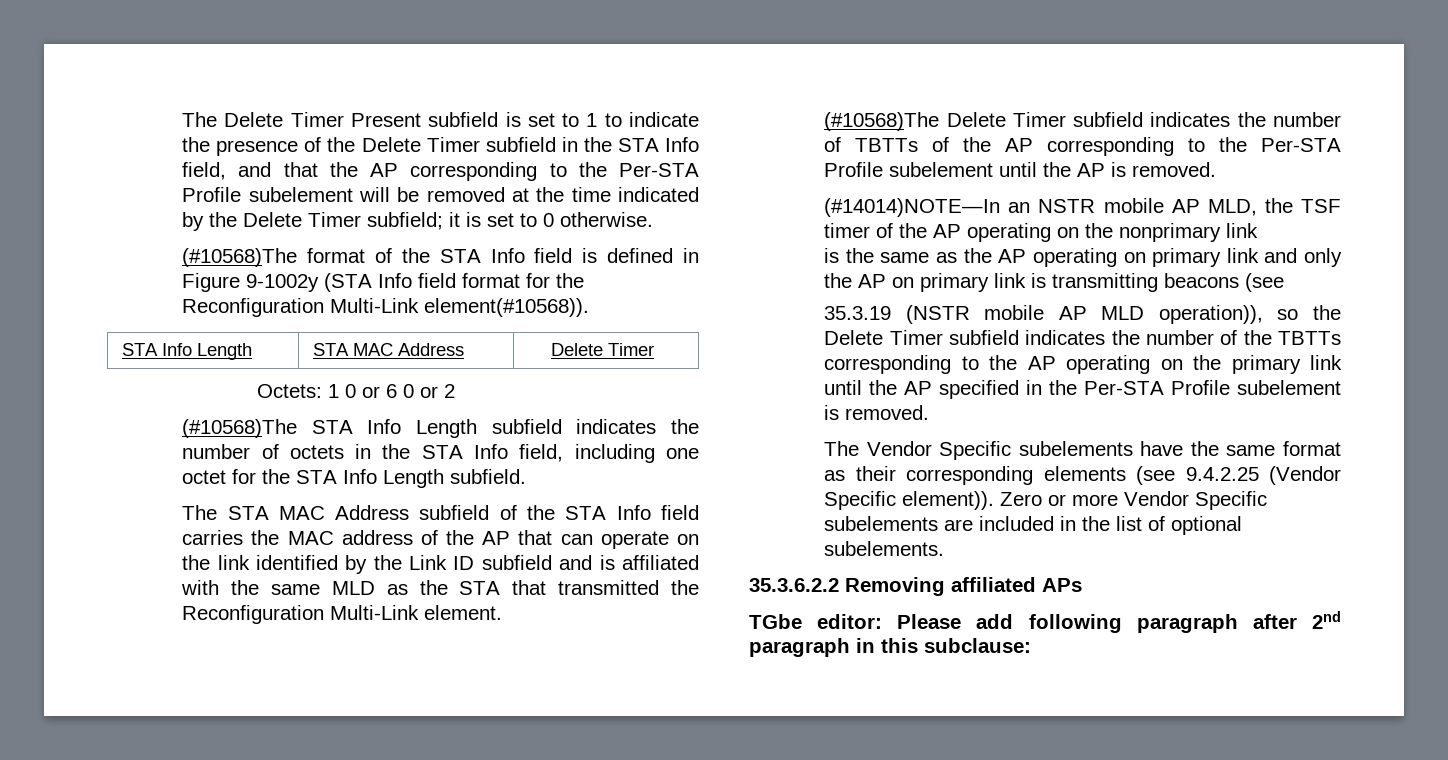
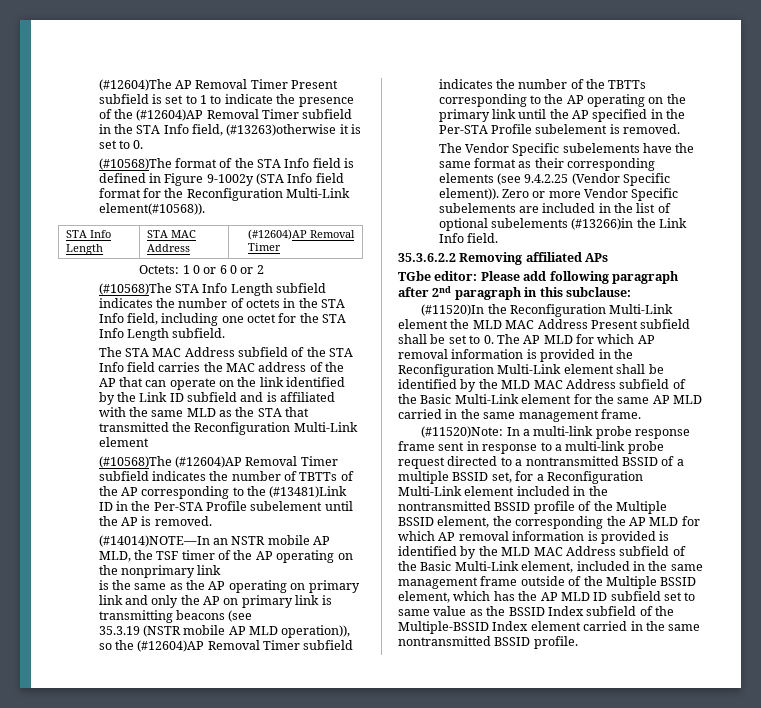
- The Delete Timer Present subfield is set to 1 to indicate the presence of the Delete Timer subfield in the STA Info field, and that the AP corresponding to the Per-STA Profile subelement will be removed at the time indicated by the Delete Timer subfield; it is set to 0 otherwise.
+ (#12604)The AP Removal Timer Present subfield is set to 1 to indicate the presence of the (#12604)AP Removal Timer subfield in the STA Info field, (#13263)otherwise it is set to 0.
- STA Info Length | STA MAC Address | Delete Timer
+ STA Info Length | STA MAC Address | (#12604)AP Removal Timer
- The STA MAC Address subfield of the STA Info field carries the MAC address of the AP that can operate on the link identified by the Link ID subfield and is affiliated with the same MLD as the STA that transmitted the Reconfiguration Multi-Link element.
- (#10568)The Delete Timer subfield indicates the number of TBTTs of the AP corresponding to the Per-STA Profile subelement until the AP is removed.
+ The STA MAC Address subfield of the STA Info field carries the MAC address of the AP that can operate on the link identified by the Link ID subfield and is affiliated with the same MLD as the STA that transmitted the Reconfiguration Multi-Link element
+ (#10568)The (#12604)AP Removal Timer subfield indicates the number of TBTTs of the AP corresponding to the (#13481)Link ID in the Per-STA Profile subelement until the AP is removed.
- 35.3.19 (NSTR mobile AP MLD operation)), so the Delete Timer subfield indicates the number of the TBTTs corresponding to the AP operating on the primary link until the AP specified in the Per-STA Profile subelement is removed.
+ 35.3.19 (NSTR mobile AP MLD operation)), so the (#12604)AP Removal Timer subfield indicates the number of the TBTTs corresponding to the AP operating on the primary link until the AP specified in the Per-STA Profile subelement is removed.
- Zero or more Vendor Specific subelements are included in the list of optional subelements.
+ Zero or more Vendor Specific subelements are included in the list of optional subelements (#13266)in the Link Info field.
+ (#11520)In the Reconfiguration Multi-Link element the MLD MAC Address Present subfield shall be set to 0. The AP MLD for which AP removal information is provided in the Reconfiguration Multi-Link element shall be identified by the MLD MAC Address subfield of the Basic Multi-Link element for the same AP MLD carried in the same management frame.
+ (#11520)Note: In a multi-link probe response frame sent in response to a multi-link probe request directed to a nontransmitted BSSID of a multiple BSSID set, for a Reconfiguration Multi-Link element included in the nontransmitted BSSID profile of the Multiple BSSID element, the corresponding the AP MLD for which AP removal information is provided is identified by the MLD MAC Address subfield of the Basic Multi-Link element, included in the same management frame outside of the Multiple BSSID element, which has the AP MLD ID subfield set to same value as the BSSID Index subfield of the Multiple-BSSID Index element carried in the same nontransmitted BSSID profile.

